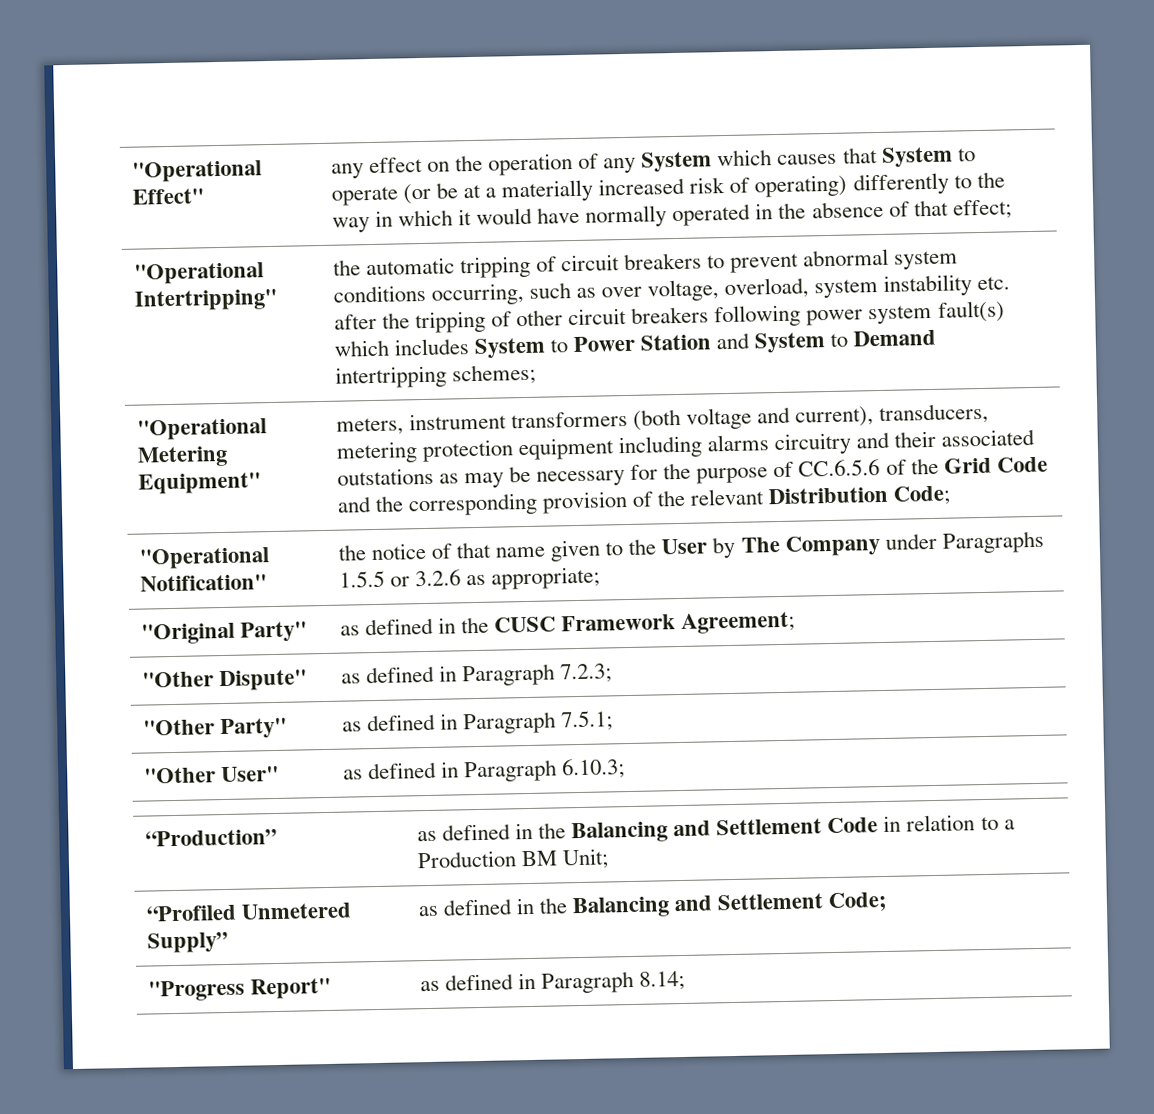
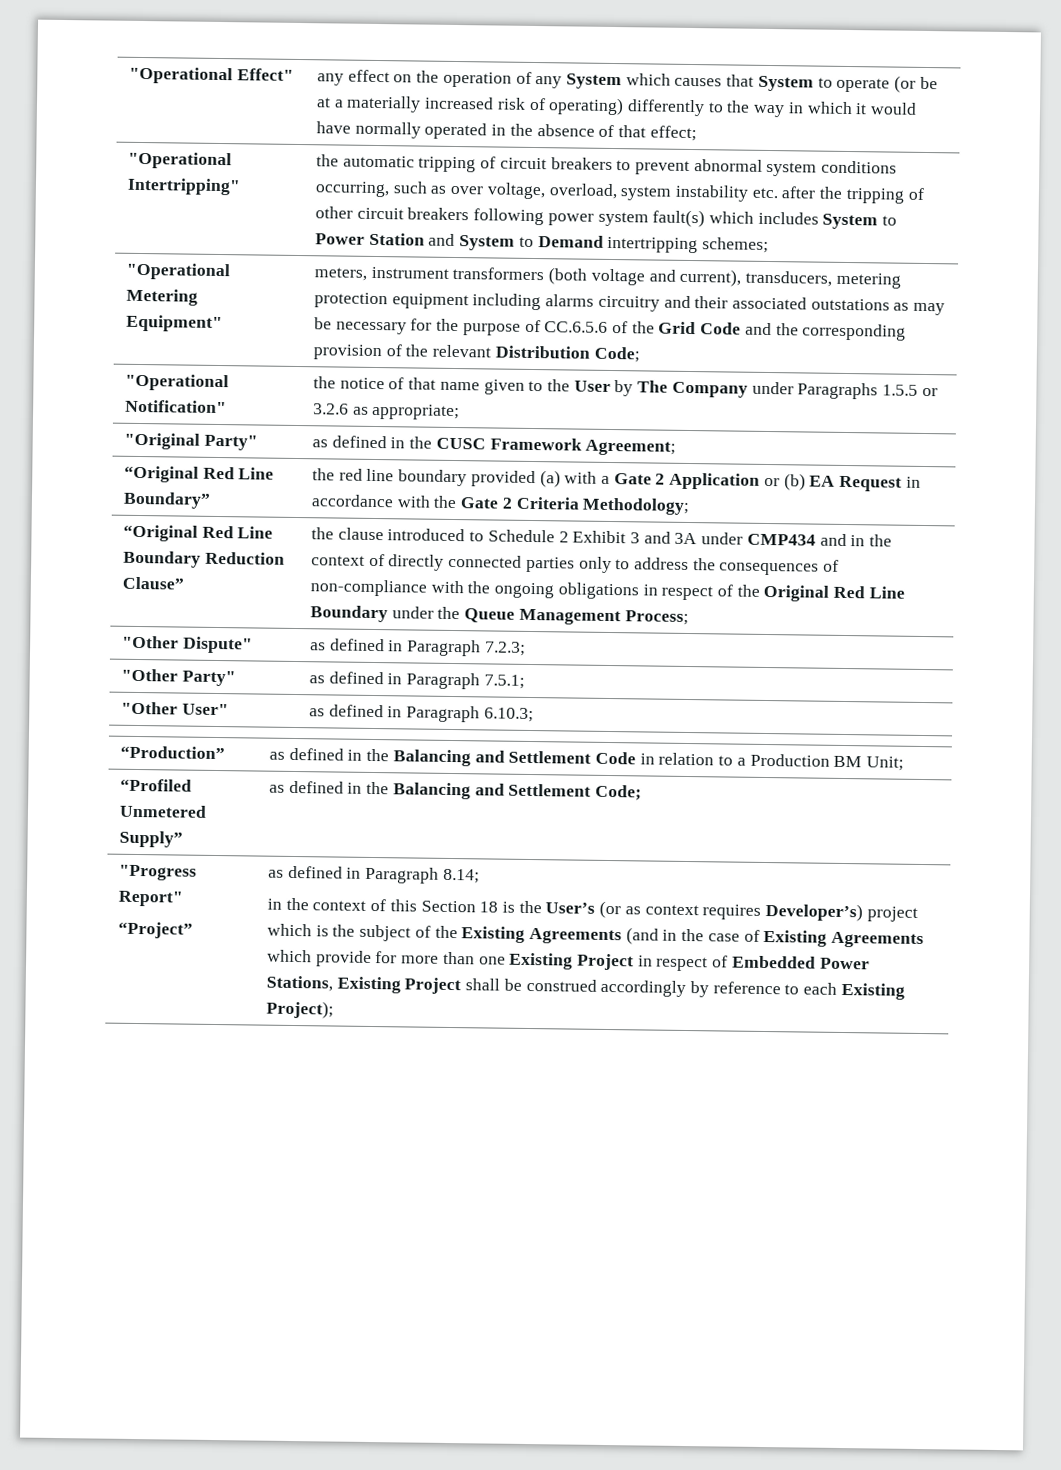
+ “Original Red Line Boundary” | the red line boundary provided (a) with a Gate 2 Application or (b) EA Request in accordance with the Gate 2 Criteria Methodology;
+ “Original Red Line Boundary Reduction Clause” | the clause introduced to Schedule 2 Exhibit 3 and 3A under CMP434 and in the context of directly connected parties only to address the consequences of non-compliance with the ongoing obligations in respect of the Original Red Line Boundary under the Queue Management Process;
+ “Project”
+ in the context of this Section 18 is the User’s (or as context requires Developer’s) project which is the subject of the Existing Agreements (and in the case of Existing Agreements which provide for more than one Existing Project in respect of Embedded Power Stations, Existing Project shall be construed accordingly by reference to each Existing Project);

